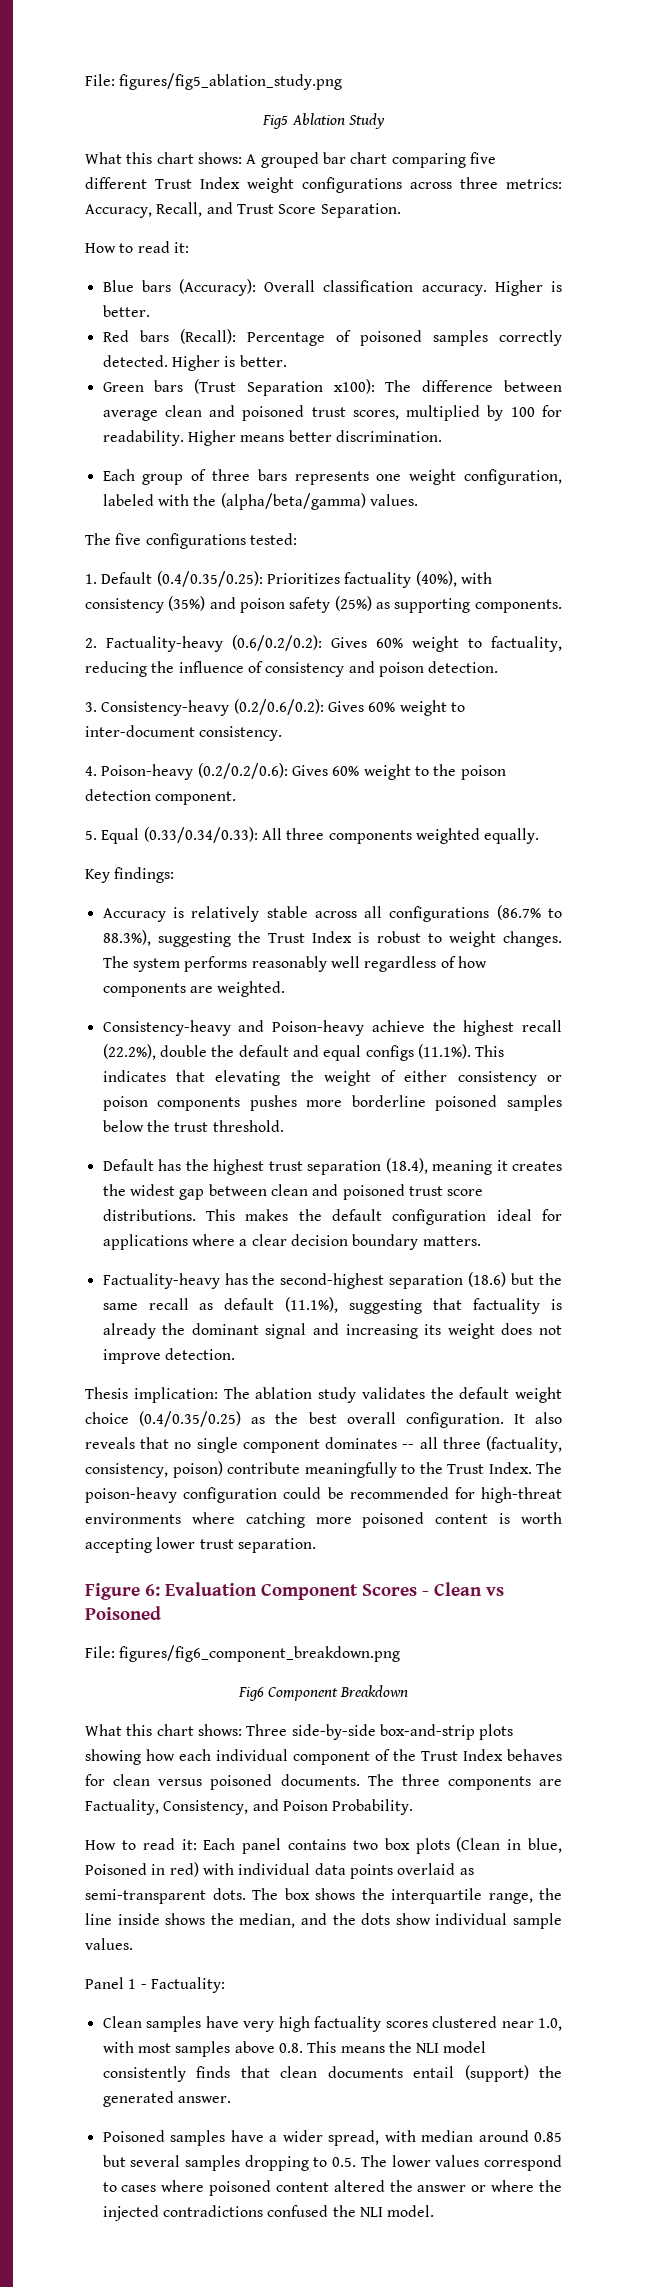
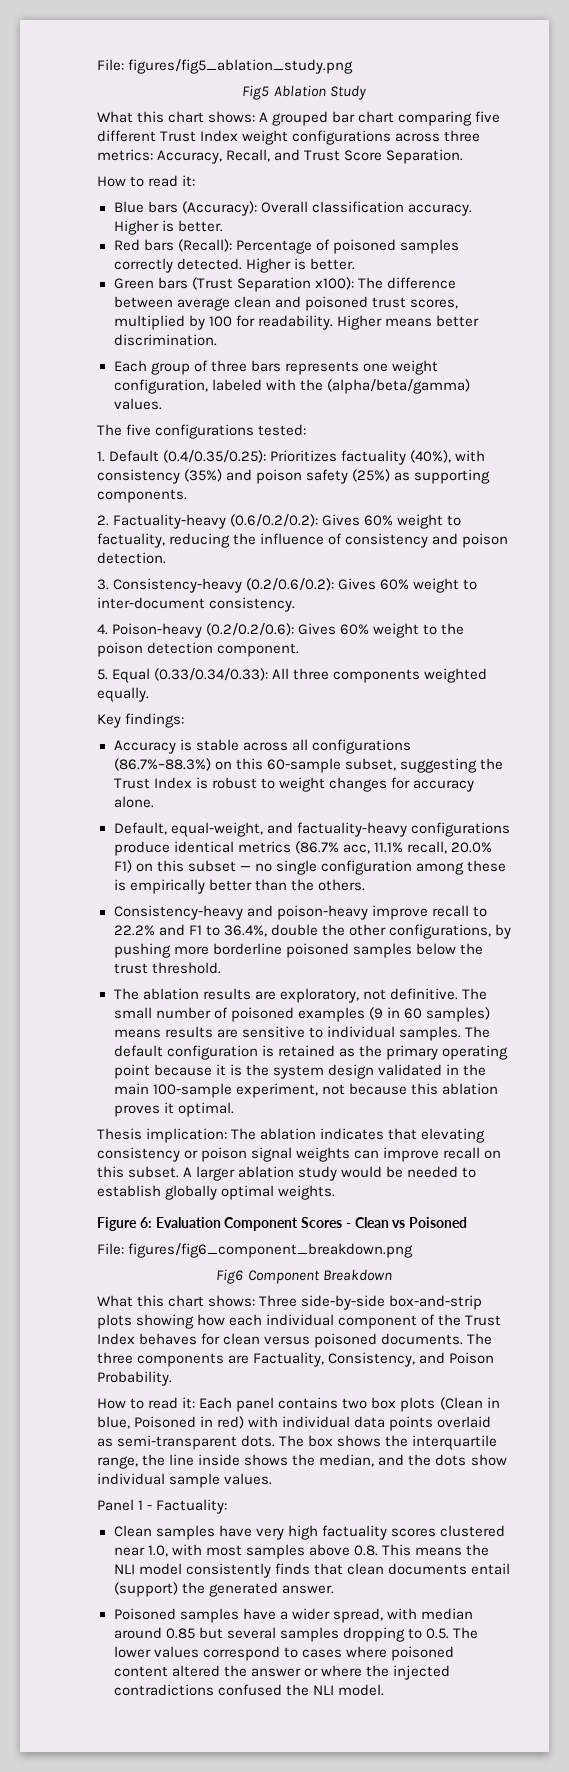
- Accuracy is relatively stable across all configurations (86.7% to 88.3%), suggesting the Trust Index is robust to weight changes. The system performs reasonably well regardless of how components are weighted.
- Consistency-heavy and Poison-heavy achieve the highest recall (22.2%), double the default and equal configs (11.1%). This indicates that elevating the weight of either consistency or poison components pushes more borderline poisoned samples below the trust threshold.
+ Accuracy is stable across all configurations (86.7%–88.3%) on this 60-sample subset, suggesting the Trust Index is robust to weight changes for accuracy alone.
+ Default, equal-weight, and factuality-heavy configurations produce identical metrics (86.7% acc, 11.1% recall, 20.0% F1) on this subset — no single configuration among these is empirically better than the others.
+ Consistency-heavy and poison-heavy improve recall to 22.2% and F1 to 36.4%, double the other configurations, by pushing more borderline poisoned samples below the trust threshold.
- Default has the highest trust separation (18.4), meaning it creates the widest gap between clean and poisoned trust score distributions. This makes the default configuration ideal for applications where a clear decision boundary matters.
- Factuality-heavy has the second-highest separation (18.6) but the same recall as default (11.1%), suggesting that factuality is already the dominant signal and increasing its weight does not improve detection.
- Thesis implication: The ablation study validates the default weight choice (0.4/0.35/0.25) as the best overall configuration. It also reveals that no single component dominates -- all three (factuality, consistency, poison) contribute meaningfully to the Trust Index. The poison-heavy configuration could be recommended for high-threat environments where catching more poisoned content is worth accepting lower trust separation.
+ The ablation results are exploratory, not definitive. The small number of poisoned examples (9 in 60 samples) means results are sensitive to individual samples. The default configuration is retained as the primary operating point because it is the system design validated in the main 100-sample experiment, not because this ablation proves it optimal.
+ Thesis implication: The ablation indicates that elevating consistency or poison signal weights can improve recall on this subset. A larger ablation study would be needed to establish globally optimal weights.

